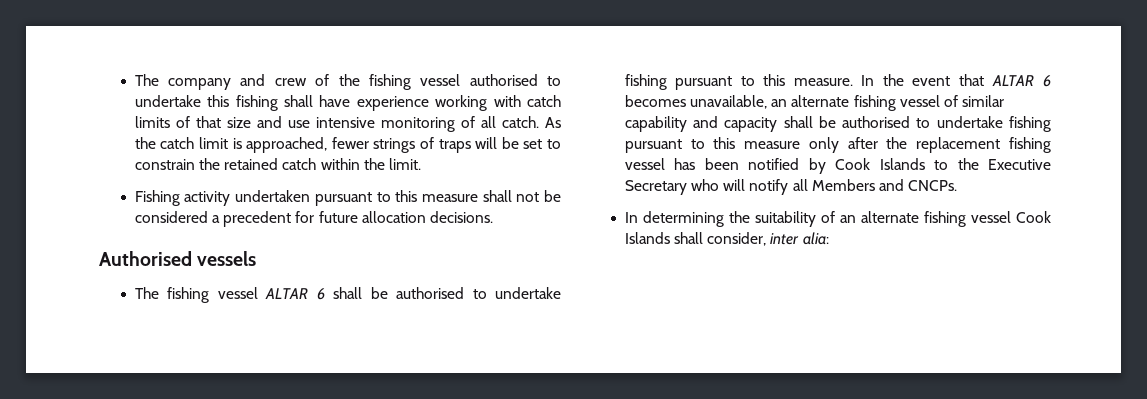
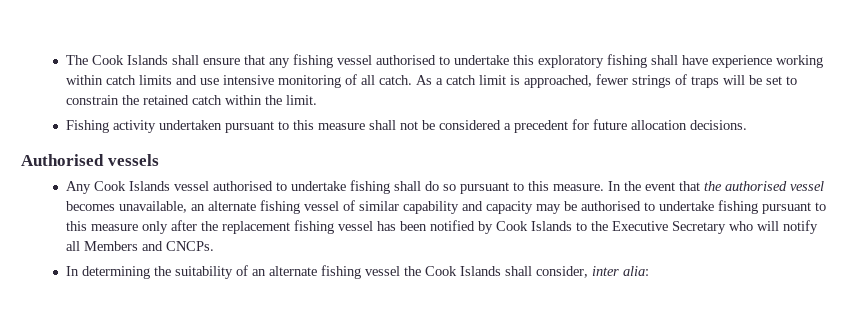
- The company and crew of the fishing vessel authorised to undertake this fishing shall have experience working with catch limits of that size and use intensive monitoring of all catch.
+ The Cook Islands shall ensure that any fishing vessel authorised to undertake this exploratory fishing shall have experience working within catch limits and use intensive monitoring of all catch.
- As the catch limit is approached, fewer strings of traps will be set to constrain the retained catch within the limit.
+ As a catch limit is approached, fewer strings of traps will be set to constrain the retained catch within the limit.
- The fishing vessel ALTAR 6 shall be authorised to undertake fishing pursuant to this measure.
+ Any Cook Islands vessel authorised to undertake fishing shall do so pursuant to this measure.
- In the event that ALTAR 6 becomes unavailable, an alternate fishing vessel of similar capability and capacity shall be authorised to undertake fishing pursuant to this measure only after the replacement fishing vessel has been notified by Cook Islands to the Executive Secretary who will notify all Members and CNCPs.
+ In the event that the authorised vessel becomes unavailable, an alternate fishing vessel of similar capability and capacity may be authorised to undertake fishing pursuant to this measure only after the replacement fishing vessel has been notified by Cook Islands to the Executive Secretary who will notify all Members and CNCPs.
- In determining the suitability of an alternate fishing vessel Cook Islands shall consider, inter alia:
+ In determining the suitability of an alternate fishing vessel the Cook Islands shall consider, inter alia:

